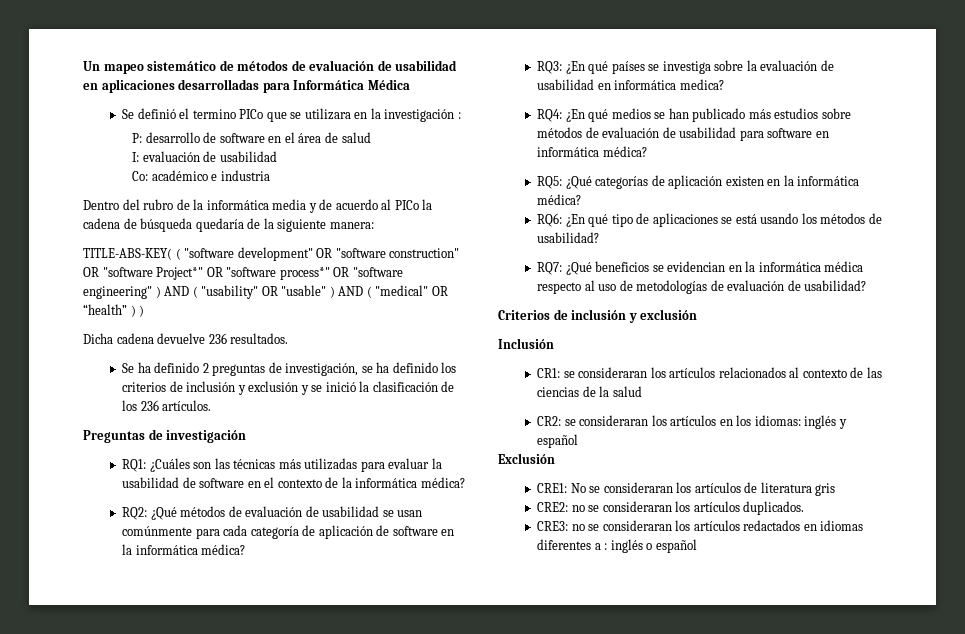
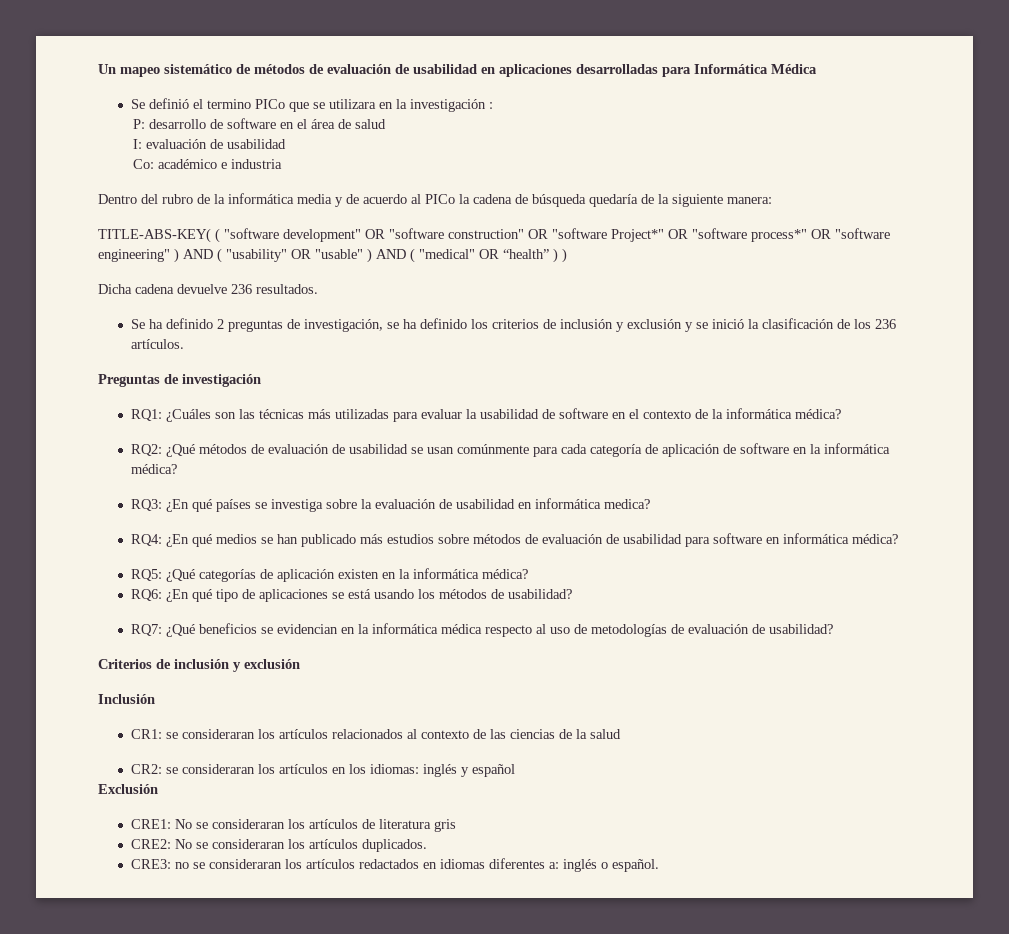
- CRE2: no se consideraran los artículos duplicados.
+ CRE2: No se consideraran los artículos duplicados.
- CRE3: no se consideraran los artículos redactados en idiomas diferentes a : inglés o español
+ CRE3: no se consideraran los artículos redactados en idiomas diferentes a: inglés o español.

